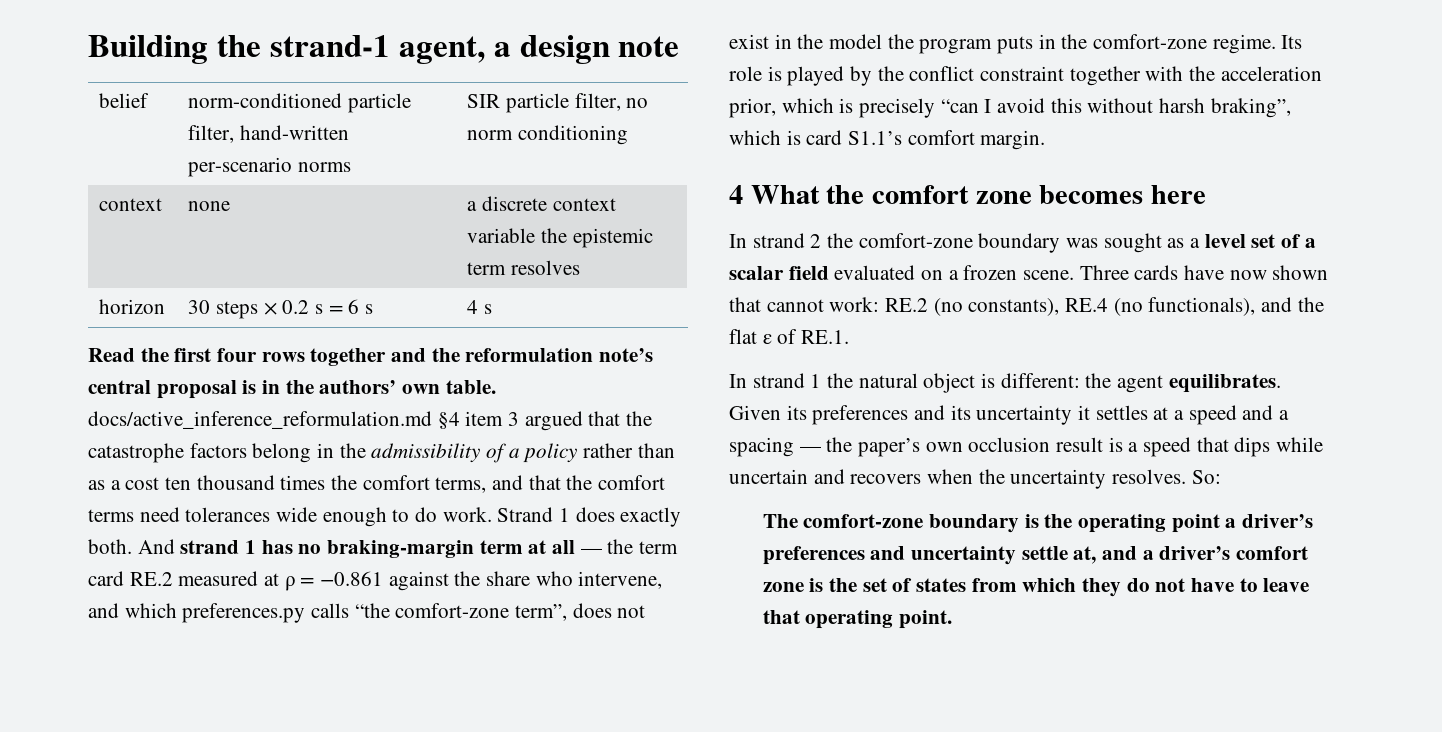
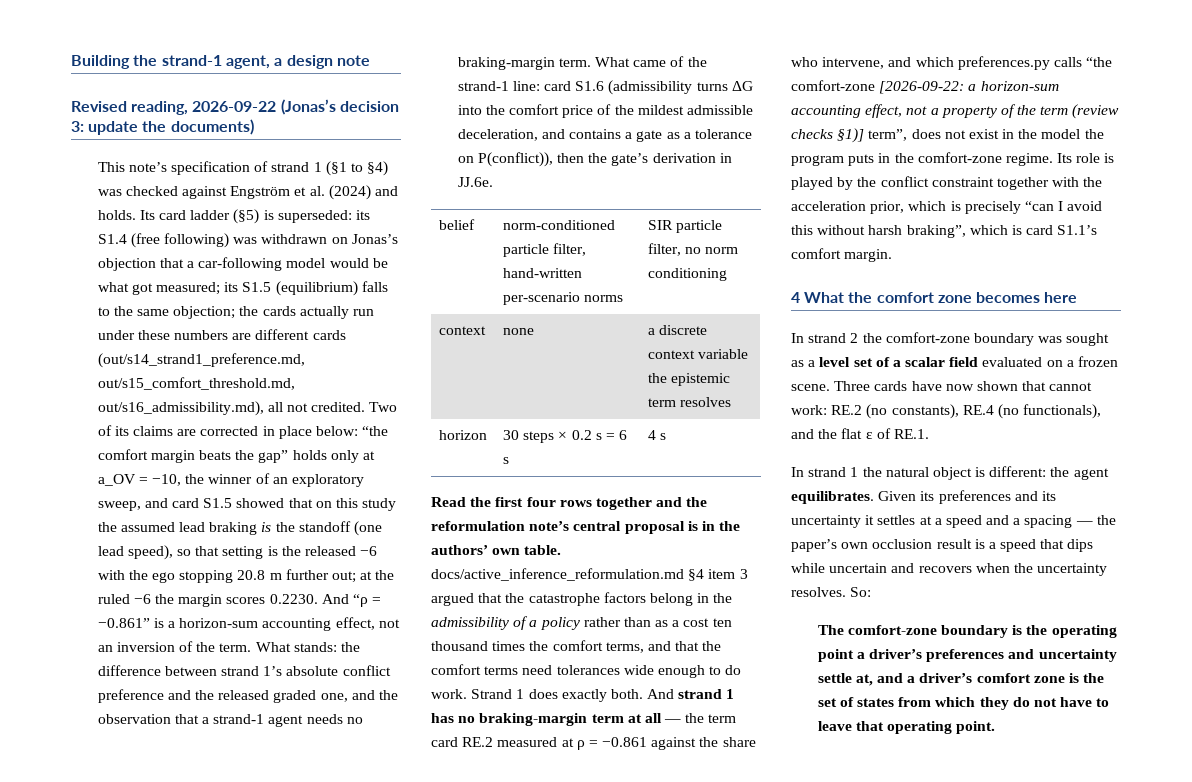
+ Revised reading, 2026-09-22 (Jonas’s decision 3: update the documents)
+ This note’s specification of strand 1 (§1 to §4) was checked against Engström et al. (2024) and holds. Its card ladder (§5) is superseded: its S1.4 (free following) was withdrawn on Jonas’s objection that a car-following model would be what got measured; its S1.5 (equilibrium) falls to the same objection; the cards actually run under these numbers are different cards (out/s14_strand1_preference.md, out/s15_comfort_threshold.md, out/s16_admissibility.md), all not credited. Two of its claims are corrected in place below: “the comfort margin beats the gap” holds only at a_OV = −10, the winner of an exploratory sweep, and card S1.5 showed that on this study the assumed lead braking is the standoff (one lead speed), so that setting is the released −6 with the ego stopping 20.8 m further out; at the ruled −6 the margin scores 0.2230. And “ρ = −0.861” is a horizon-sum accounting effect, not an inversion of the term. What stands: the difference between strand 1’s absolute conflict preference and the released graded one, and the observation that a strand-1 agent needs no braking-margin term. What came of the strand-1 line: card S1.6 (admissibility turns ΔG into the comfort price of the mildest admissible deceleration, and contains a gate as a tolerance on P(conflict)), then the gate’s derivation in JJ.6e.
- And strand 1 has no braking-margin term at all — the term card RE.2 measured at ρ = −0.861 against the share who intervene, and which preferences.py calls “the comfort-zone term”, does not exist in the model the program puts in the comfort-zone regime.
+ And strand 1 has no braking-margin term at all — the term card RE.2 measured at ρ = −0.861 against the share who intervene, and which preferences.py calls “the comfort-zone [2026-09-22: a horizon-sum accounting effect, not a property of the term (review checks §1)] term”, does not exist in the model the program puts in the comfort-zone regime.

